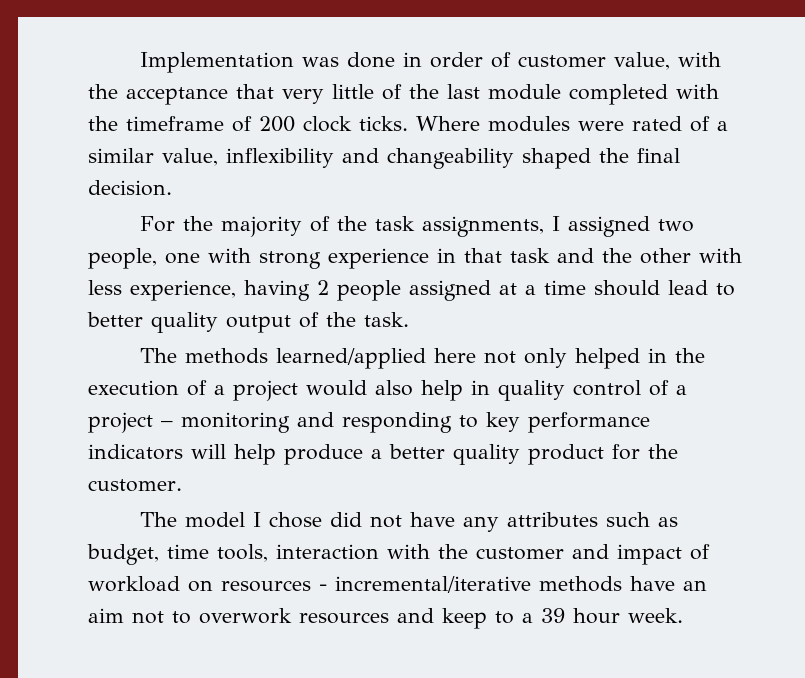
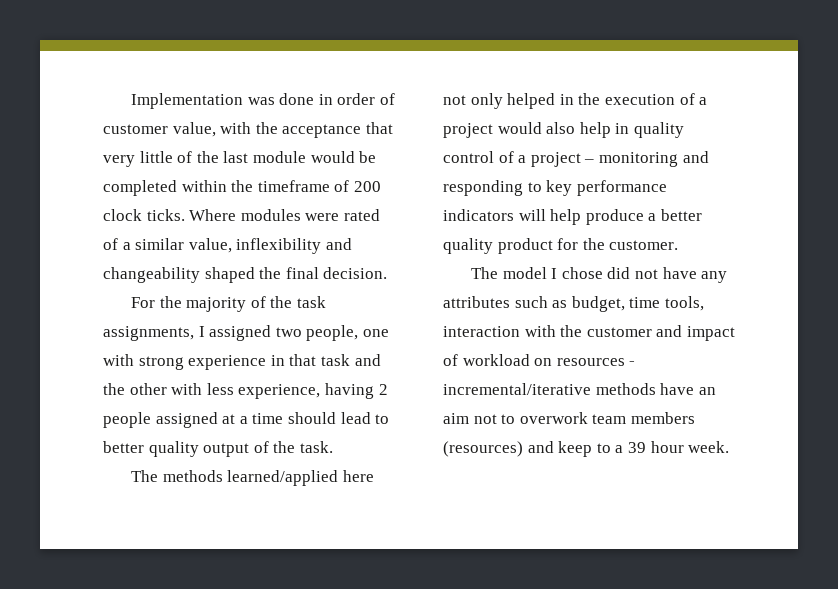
- Implementation was done in order of customer value, with the acceptance that very little of the last module completed with the timeframe of 200 clock ticks.
+ Implementation was done in order of customer value, with the acceptance that very little of the last module would be completed within the timeframe of 200 clock ticks.
- The model I chose did not have any attributes such as budget, time tools, interaction with the customer and impact of workload on resources - incremental/iterative methods have an aim not to overwork resources and keep to a 39 hour week.
+ The model I chose did not have any attributes such as budget, time tools, interaction with the customer and impact of workload on resources - incremental/iterative methods have an aim not to overwork team members (resources) and keep to a 39 hour week.

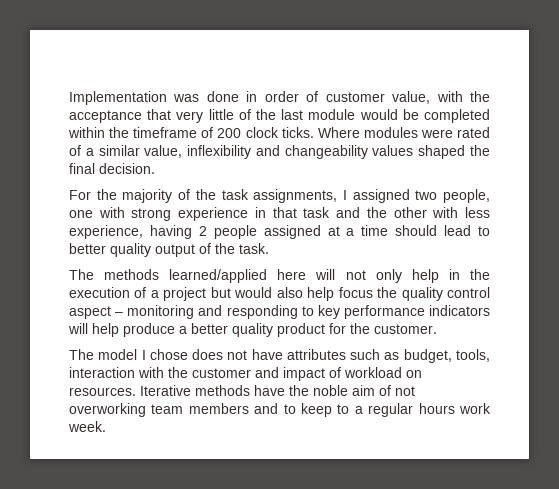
- Where modules were rated of a similar value, inflexibility and changeability shaped the final decision.
+ Where modules were rated of a similar value, inflexibility and changeability values shaped the final decision.
- The methods learned/applied here not only helped in the execution of a project would also help in quality control of a project – monitoring and responding to key performance indicators will help produce a better quality product for the customer.
+ The methods learned/applied here will not only help in the execution of a project but would also help focus the quality control aspect – monitoring and responding to key performance indicators will help produce a better quality product for the customer.
- The model I chose did not have any attributes such as budget, time tools, interaction with the customer and impact of workload on resources - incremental/iterative methods have an aim not to overwork team members (resources) and keep to a 39 hour week.
+ The model I chose does not have attributes such as budget, tools, interaction with the customer and impact of workload on resources. Iterative methods have the noble aim of not overworking team members and to keep to a regular hours work week.

